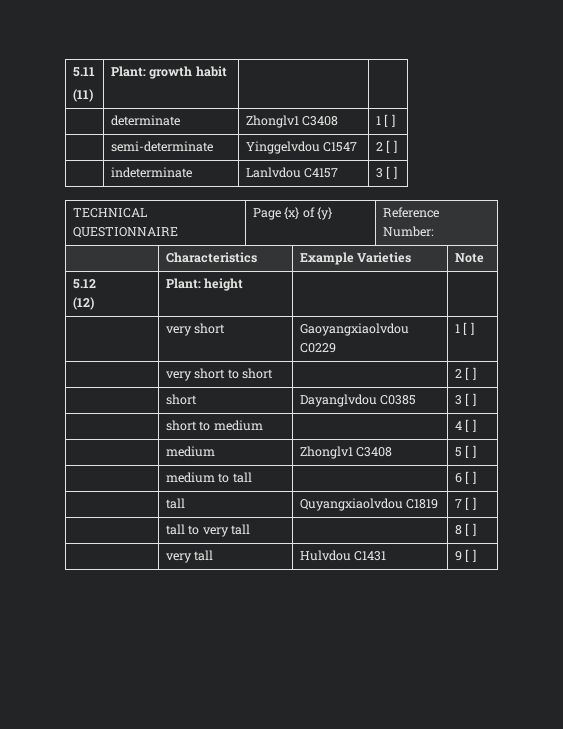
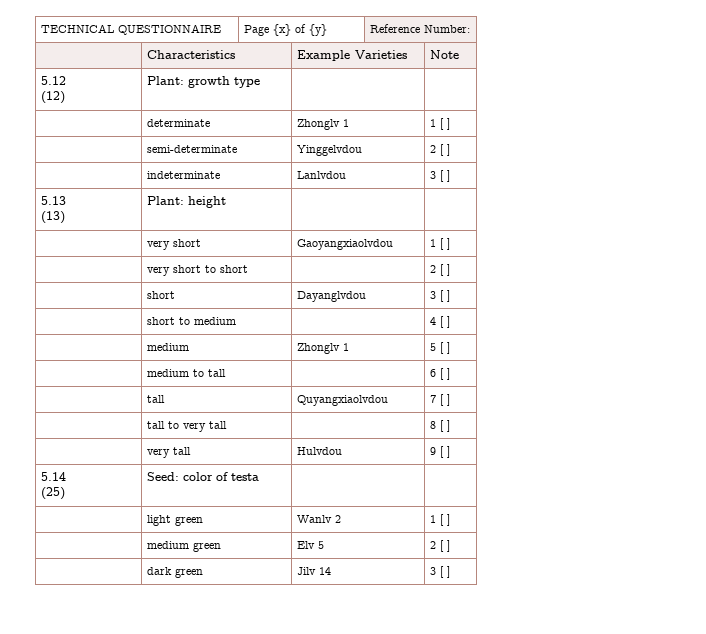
- 5.11
- (11) | Plant: growth habit | |
- | determinate | Zhonglv1 C3408 | 1 [ ]
- | semi-determinate | Yinggelvdou C1547 | 2 [ ]
- | indeterminate | Lanlvdou C4157 | 3 [ ]
  5.12
- (12) | Plant: height | |
+ (12) | Plant: growth type | |
+ | determinate | Zhonglv 1 | 1 [ ]
+ | semi-determinate | Yinggelvdou | 2 [ ]
+ | indeterminate | Lanlvdou | 3 [ ]
+ 5.13
+ (13) | Plant: height | |
- | very short | Gaoyangxiaolvdou C0229 | 1 [ ]
+ | very short | Gaoyangxiaolvdou | 1 [ ]
- | short | Dayanglvdou C0385 | 3 [ ]
+ | short | Dayanglvdou | 3 [ ]
- | medium | Zhonglv1 C3408 | 5 [ ]
+ | medium | Zhonglv 1 | 5 [ ]
- | tall | Quyangxiaolvdou C1819 | 7 [ ]
+ | tall | Quyangxiaolvdou | 7 [ ]
- | very tall | Hulvdou C1431 | 9 [ ]
+ | very tall | Hulvdou | 9 [ ]
+ 5.14
+ (25) | Seed: color of testa | |
+ | light green | Wanlv 2 | 1 [ ]
+ | medium green | Elv 5 | 2 [ ]
+ | dark green | Jilv 14 | 3 [ ]

